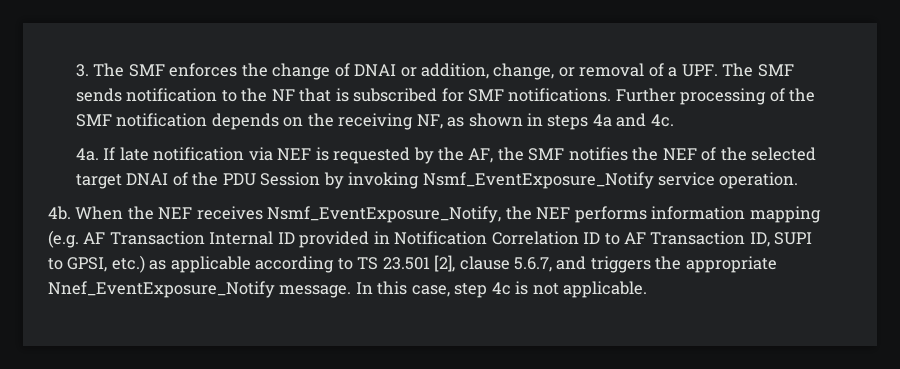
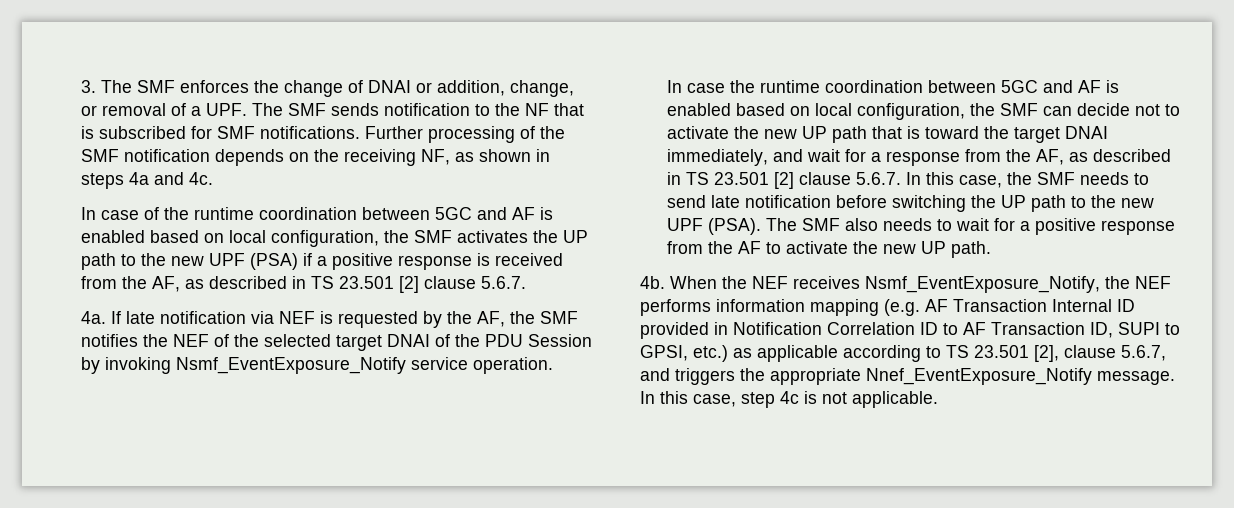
+ In case of the runtime coordination between 5GC and AF is enabled based on local configuration, the SMF activates the UP path to the new UPF (PSA) if a positive response is received from the AF, as described in TS 23.501 [2] clause 5.6.7.
+ In case the runtime coordination between 5GC and AF is enabled based on local configuration, the SMF can decide not to activate the new UP path that is toward the target DNAI immediately, and wait for a response from the AF, as described in TS 23.501 [2] clause 5.6.7. In this case, the SMF needs to send late notification before switching the UP path to the new UPF (PSA). The SMF also needs to wait for a positive response from the AF to activate the new UP path.

